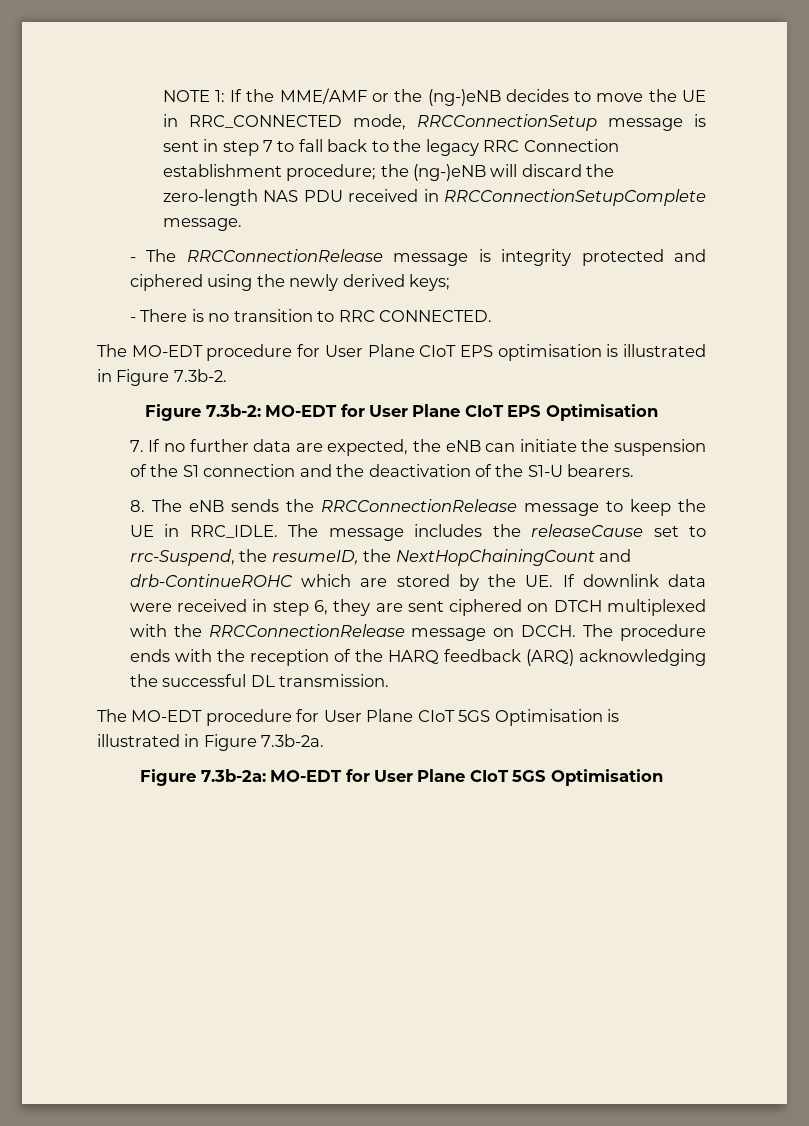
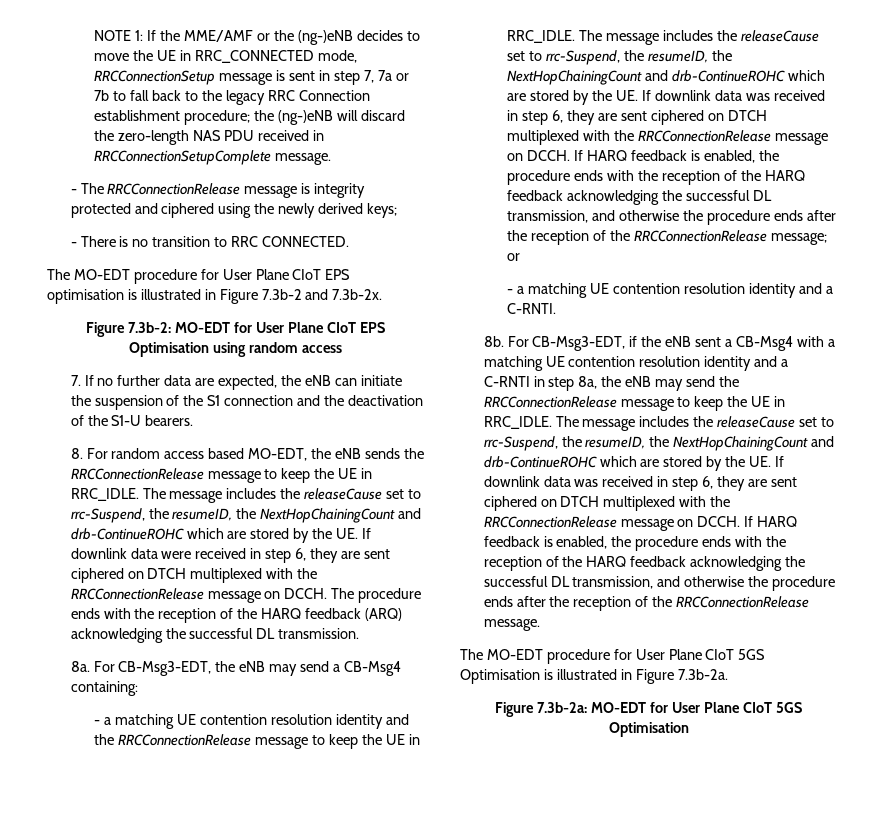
- NOTE 1: If the MME/AMF or the (ng-)eNB decides to move the UE in RRC_CONNECTED mode, RRCConnectionSetup message is sent in step 7 to fall back to the legacy RRC Connection establishment procedure; the (ng-)eNB will discard the zero-length NAS PDU received in RRCConnectionSetupComplete message.
+ NOTE 1: If the MME/AMF or the (ng-)eNB decides to move the UE in RRC_CONNECTED mode, RRCConnectionSetup message is sent in step 7, 7a or 7b to fall back to the legacy RRC Connection establishment procedure; the (ng-)eNB will discard the zero-length NAS PDU received in RRCConnectionSetupComplete message.
- The MO-EDT procedure for User Plane CIoT EPS optimisation is illustrated in Figure 7.3b-2.
+ The MO-EDT procedure for User Plane CIoT EPS optimisation is illustrated in Figure 7.3b-2 and 7.3b-2x.
- Figure 7.3b-2: MO-EDT for User Plane CIoT EPS Optimisation
+ Figure 7.3b-2: MO-EDT for User Plane CIoT EPS Optimisation using random access
- 8. The eNB sends the RRCConnectionRelease message to keep the UE in RRC_IDLE.
+ 8. For random access based MO-EDT, the eNB sends the RRCConnectionRelease message to keep the UE in RRC_IDLE.
+ 8a. For CB-Msg3-EDT, the eNB may send a CB-Msg4 containing:
+ - a matching UE contention resolution identity and the RRCConnectionRelease message to keep the UE in RRC_IDLE. The message includes the releaseCause set to rrc-Suspend, the resumeID, the NextHopChainingCount and drb-ContinueROHC which are stored by the UE. If downlink data was received in step 6, they are sent ciphered on DTCH multiplexed with the RRCConnectionRelease message on DCCH. If HARQ feedback is enabled, the procedure ends with the reception of the HARQ feedback acknowledging the successful DL transmission, and otherwise the procedure ends after the reception of the RRCConnectionRelease message; or
+ - a matching UE contention resolution identity and a C-RNTI.
+ 8b. For CB-Msg3-EDT, if the eNB sent a CB-Msg4 with a matching UE contention resolution identity and a C-RNTI in step 8a, the eNB may send the RRCConnectionRelease message to keep the UE in RRC_IDLE. The message includes the releaseCause set to rrc-Suspend, the resumeID, the NextHopChainingCount and drb-ContinueROHC which are stored by the UE. If downlink data was received in step 6, they are sent ciphered on DTCH multiplexed with the RRCConnectionRelease message on DCCH. If HARQ feedback is enabled, the procedure ends with the reception of the HARQ feedback acknowledging the successful DL transmission, and otherwise the procedure ends after the reception of the RRCConnectionRelease message.

